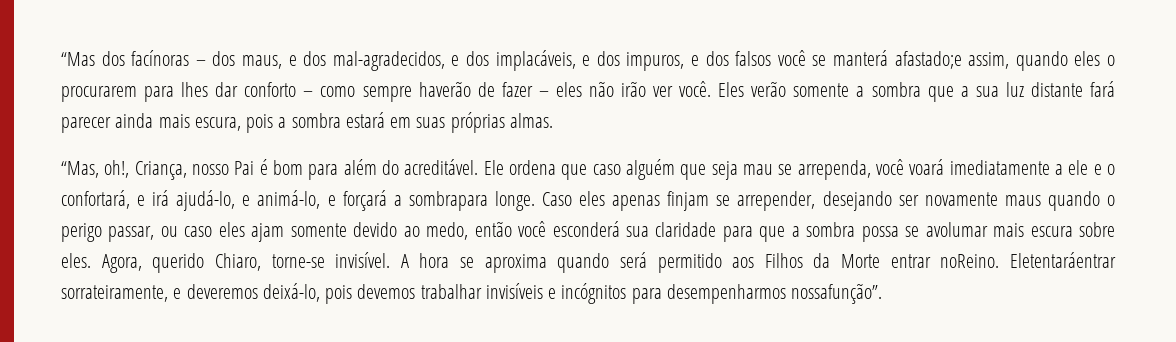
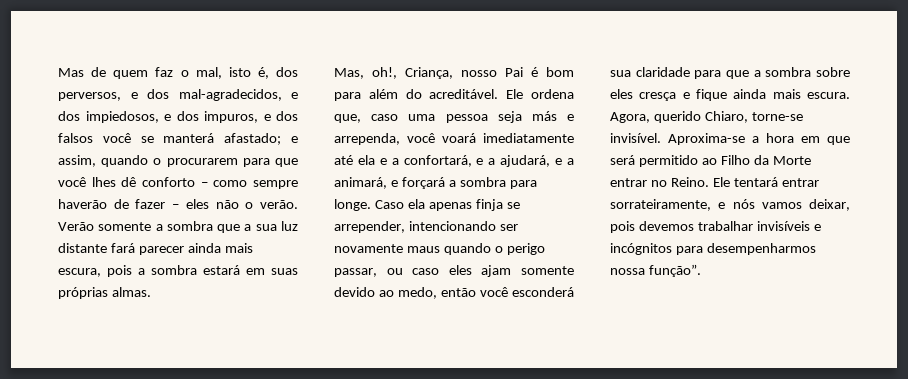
- “Mas dos facínoras – dos maus, e dos mal-agradecidos, e dos implacáveis, e dos impuros, e dos falsos você se manterá afastado;e assim, quando eles o procurarem para lhes dar conforto – como sempre haverão de fazer – eles não irão ver você. Eles verão somente a sombra que a sua luz distante fará parecer ainda mais escura, pois a sombra estará em suas próprias almas.
+ Mas de quem faz o mal, isto é, dos perversos, e dos mal-agradecidos, e dos impiedosos, e dos impuros, e dos falsos você se manterá afastado; e assim, quando o procurarem para que você lhes dê conforto – como sempre haverão de fazer – eles não o verão. Verão somente a sombra que a sua luz distante fará parecer ainda mais escura, pois a sombra estará em suas próprias almas.
- “Mas, oh!, Criança, nosso Pai é bom para além do acreditável.
+ Mas, oh!, Criança, nosso Pai é bom para além do acreditável.
- Ele ordena que caso alguém que seja mau se arrependa, você voará imediatamente a ele e o confortará, e irá ajudá-lo, e animá-lo, e forçará a sombrapara longe. Caso eles apenas finjam se arrepender, desejando ser novamente maus quando o perigo passar, ou caso eles ajam somente devido ao medo, então você esconderá sua claridade para que a sombra possa se avolumar mais escura sobre eles.
+ Ele ordena que, caso uma pessoa seja más e arrependa, você voará imediatamente até ela e a confortará, e a ajudará, e a animará, e forçará a sombra para longe. Caso ela apenas finja se arrepender, intencionando ser novamente maus quando o perigo passar, ou caso eles ajam somente devido ao medo, então você esconderá sua claridade para que a sombra sobre eles cresça e fique ainda mais escura.
- A hora se aproxima quando será permitido aos Filhos da Morte entrar noReino. Eletentaráentrar sorrateiramente, e deveremos deixá-lo, pois devemos trabalhar invisíveis e incógnitos para desempenharmos nossafunção”.
+ Aproxima-se a hora em que será permitido ao Filho da Morte entrar no Reino. Ele tentará entrar sorrateiramente, e nós vamos deixar, pois devemos trabalhar invisíveis e incógnitos para desempenharmos nossa função”.

